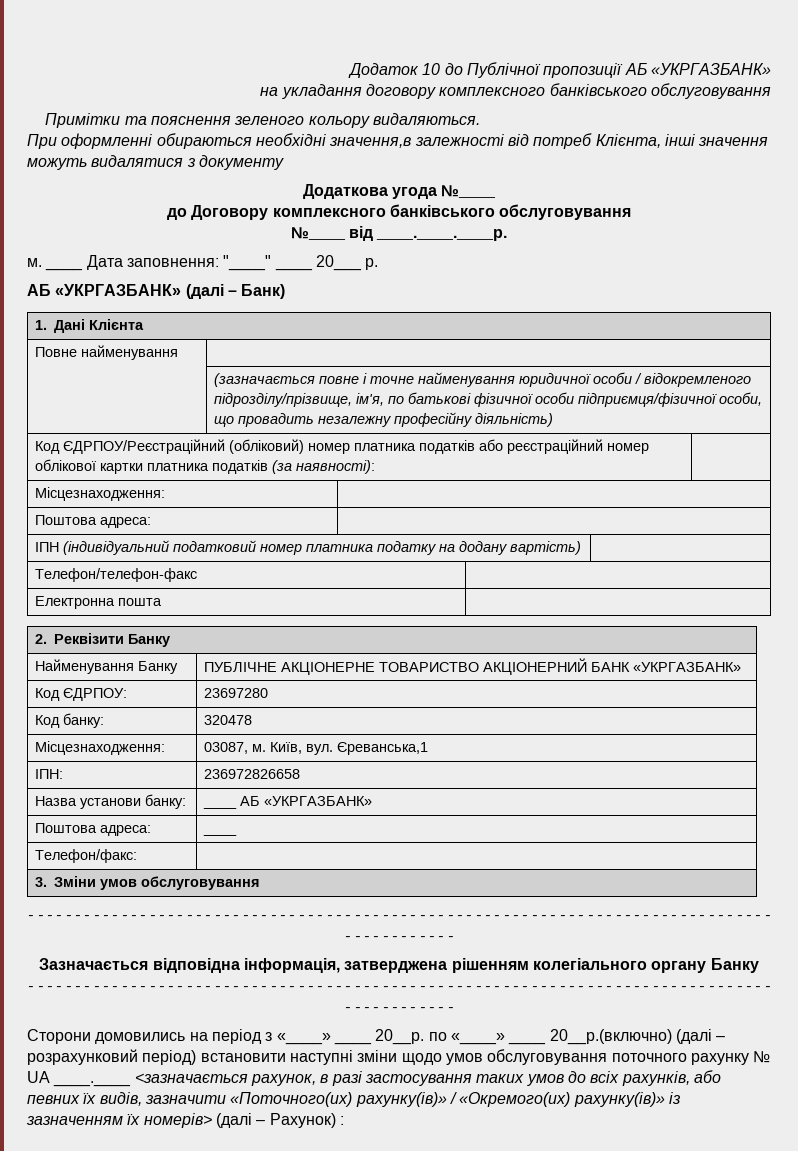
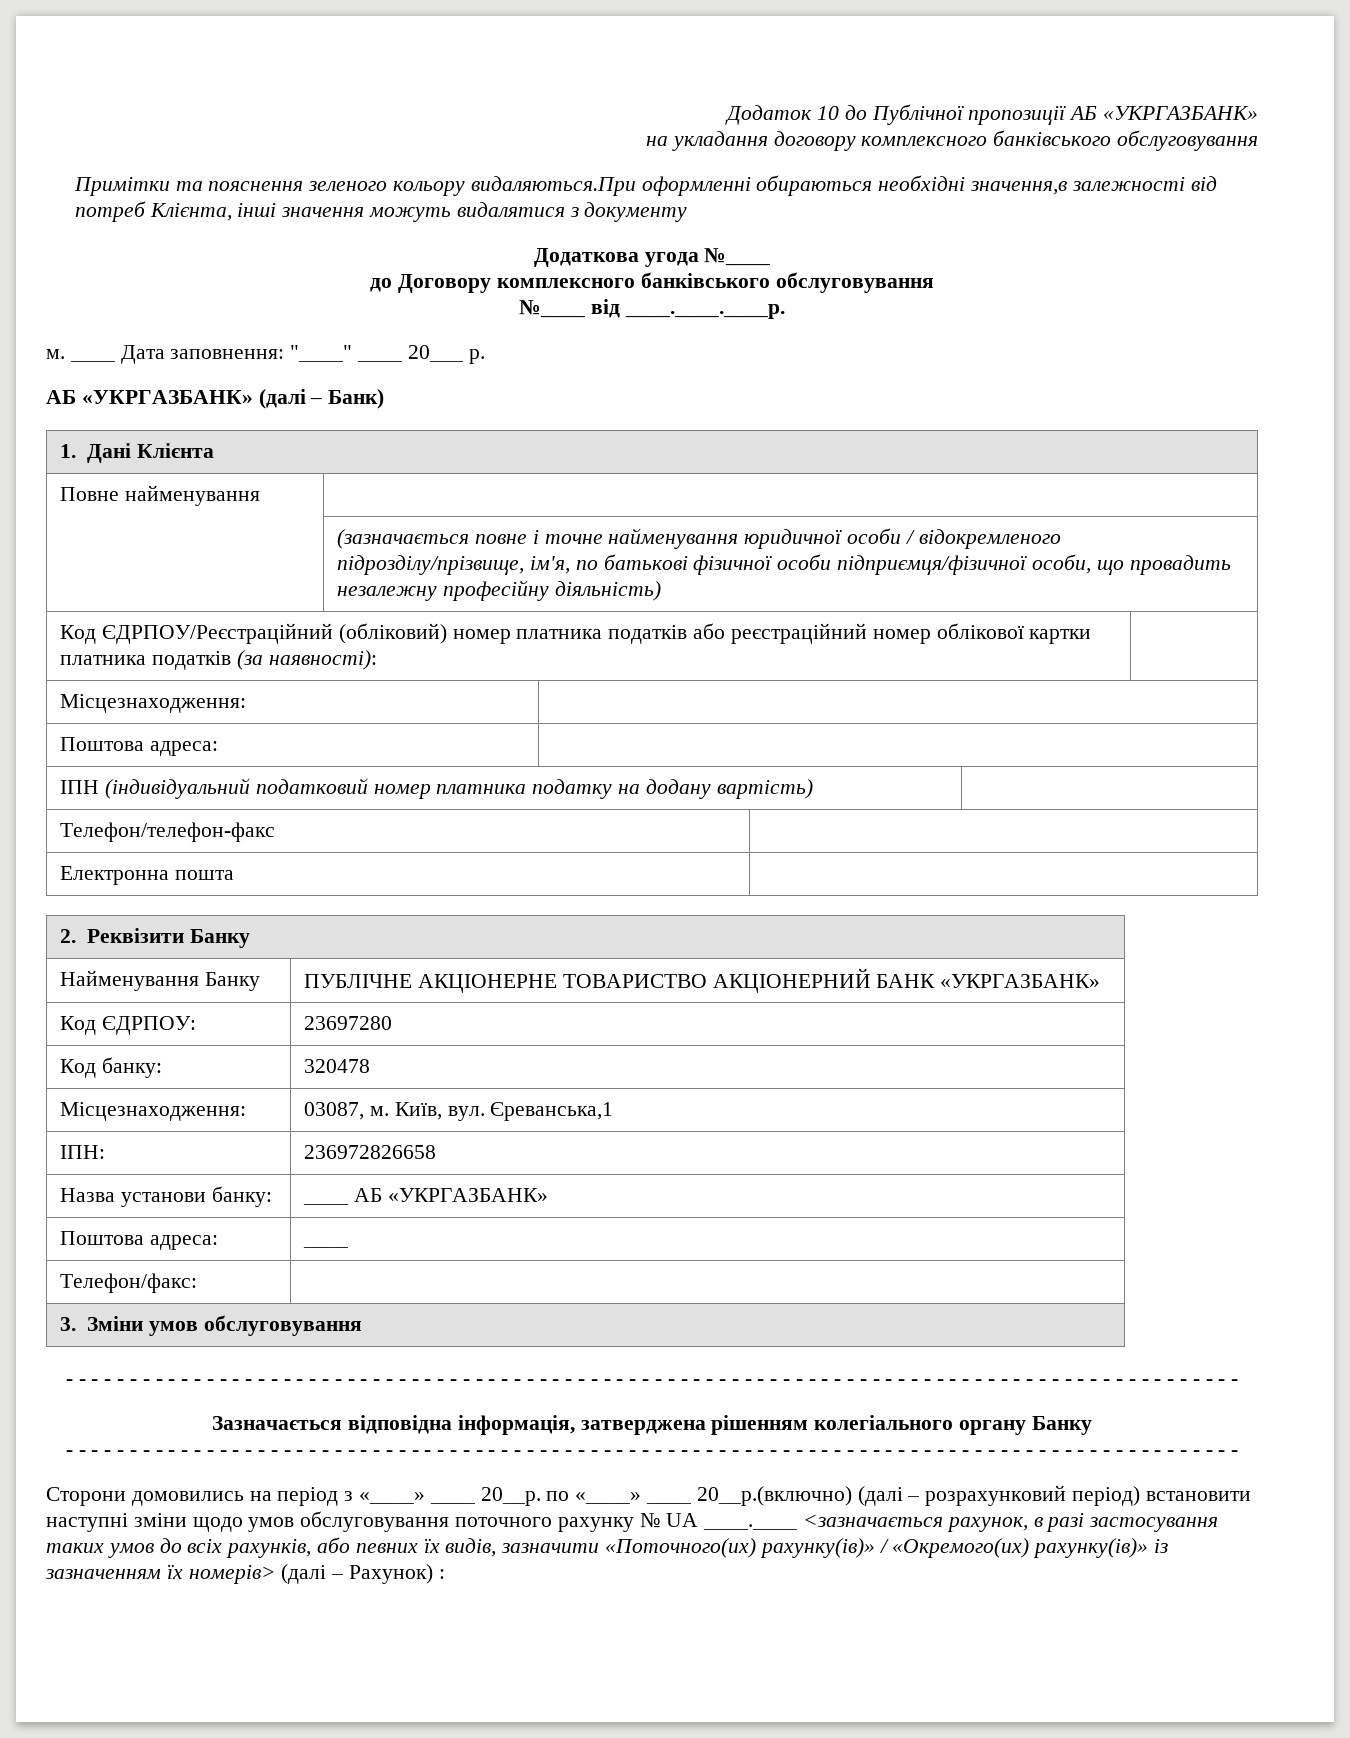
- Примітки та пояснення зеленого кольору видаляються.
- При оформленні обираються необхідні значення,в залежності від потреб Клієнта, інші значення можуть видалятися з документу
+ Примітки та пояснення зеленого кольору видаляються.При оформленні обираються необхідні значення,в залежності від потреб Клієнта, інші значення можуть видалятися з документу

